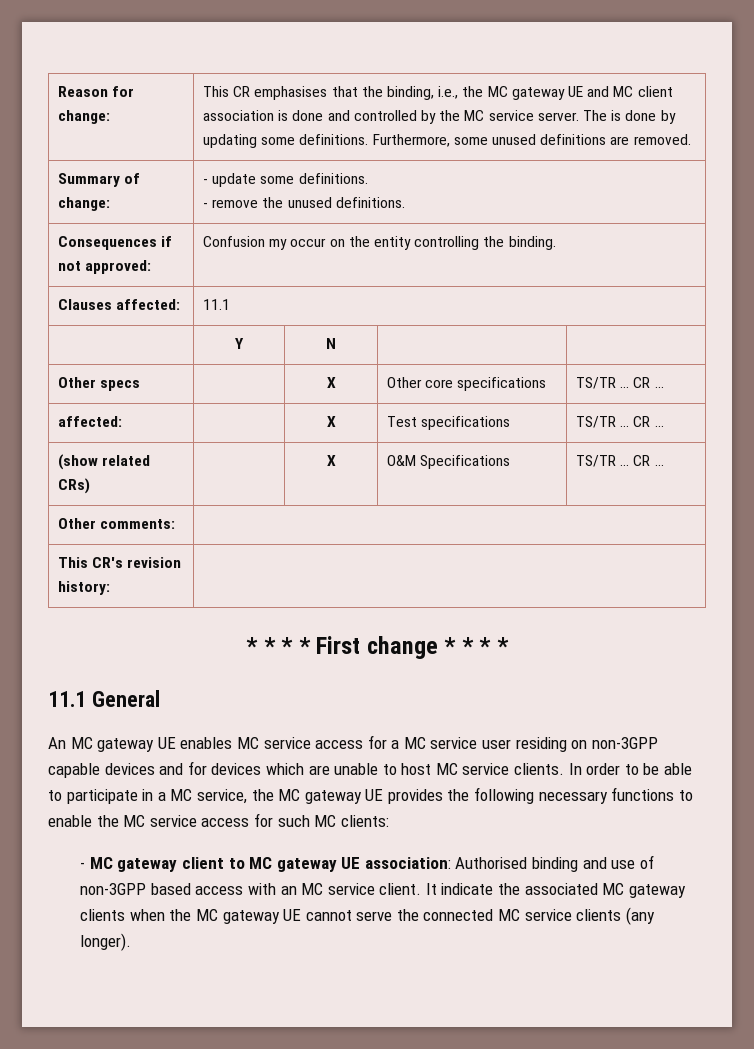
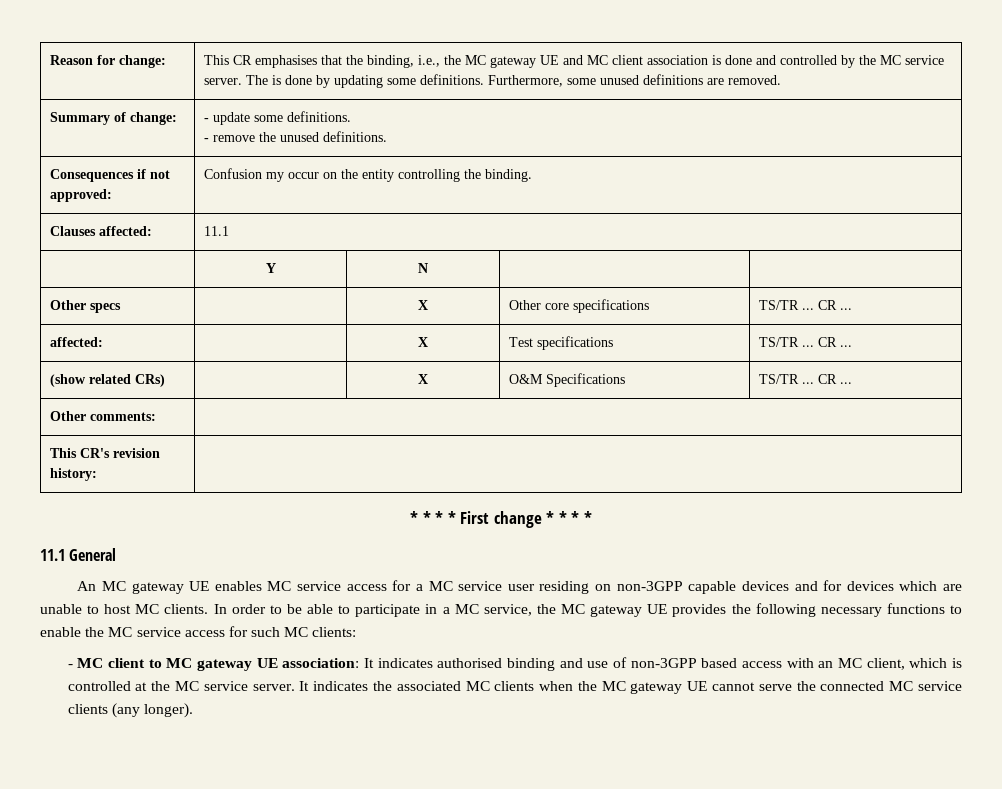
- An MC gateway UE enables MC service access for a MC service user residing on non-3GPP capable devices and for devices which are unable to host MC service clients.
+ An MC gateway UE enables MC service access for a MC service user residing on non-3GPP capable devices and for devices which are unable to host MC clients.
- - MC gateway client to MC gateway UE association: Authorised binding and use of non-3GPP based access with an MC service client. It indicate the associated MC gateway clients when the MC gateway UE cannot serve the connected MC service clients (any longer).
+ - MC client to MC gateway UE association: It indicates authorised binding and use of non-3GPP based access with an MC client, which is controlled at the MC service server. It indicates the associated MC clients when the MC gateway UE cannot serve the connected MC service clients (any longer).

